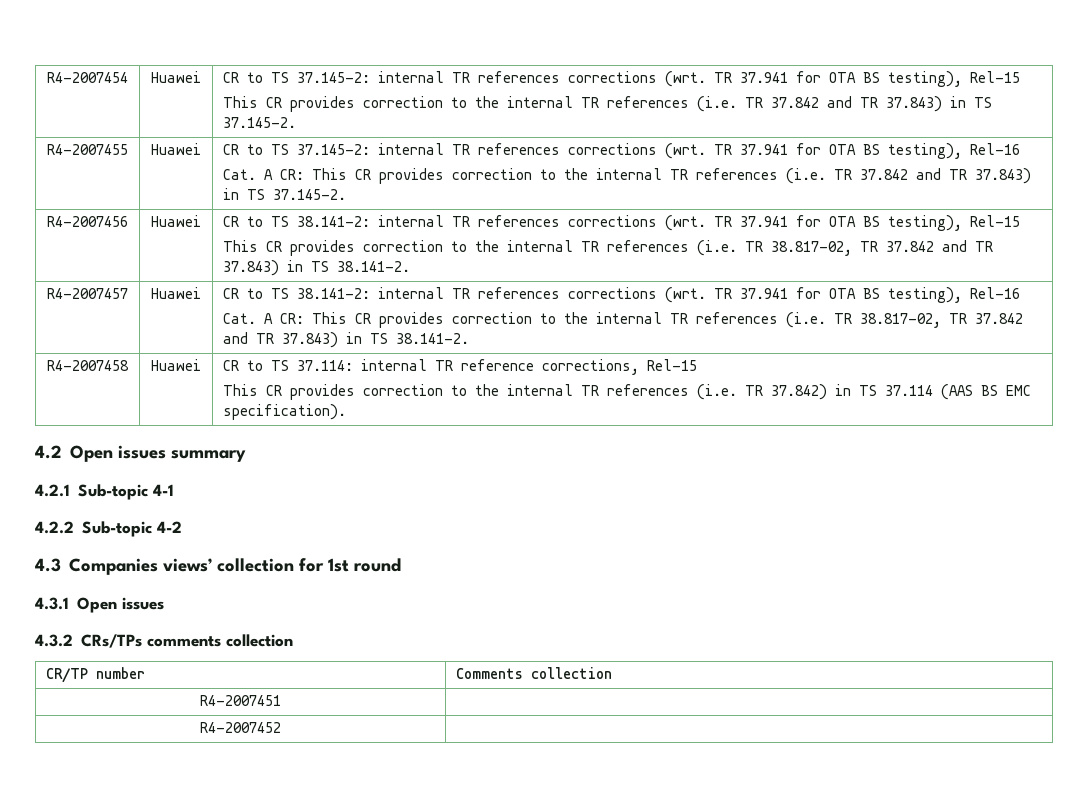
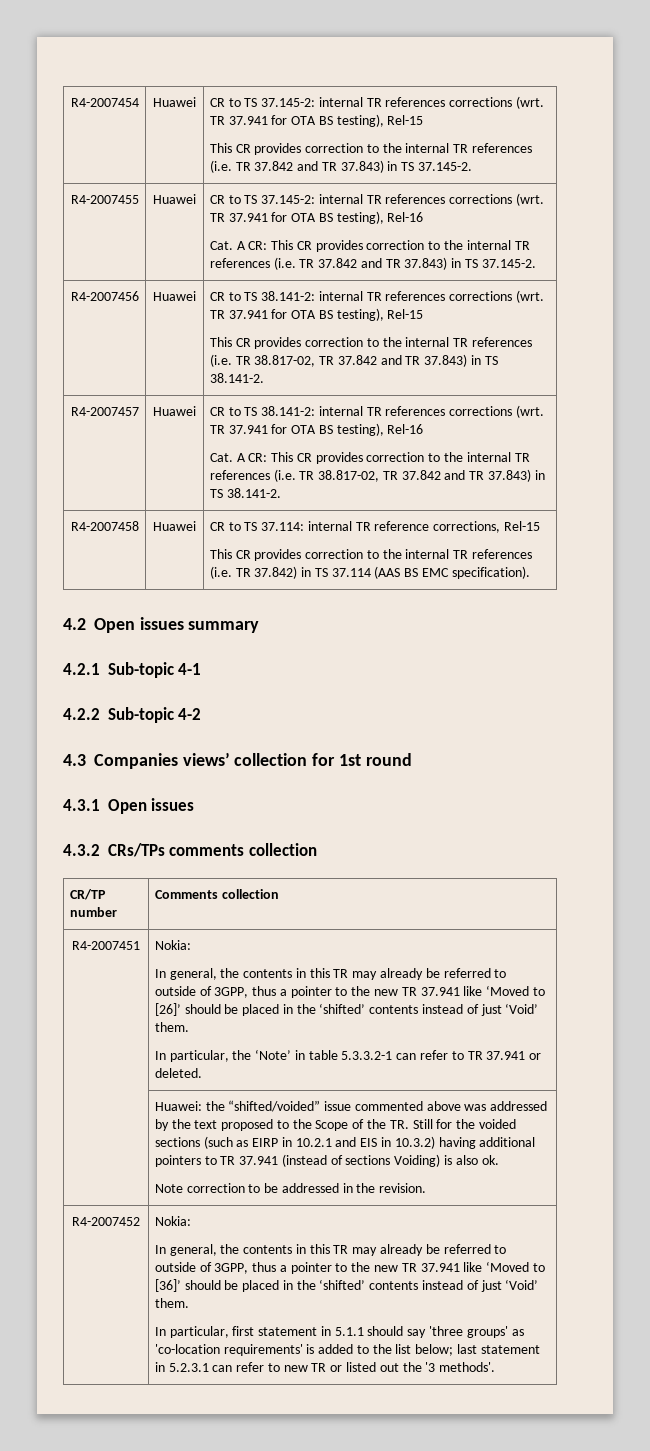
- R4-2007451 |
- R4-2007452 |
+ R4-2007451 | Nokia:
+ In general, the contents in this TR may already be referred to outside of 3GPP, thus a pointer to the new TR 37.941 like ‘Moved to [26]’ should be placed in the ‘shifted’ contents instead of just ‘Void’ them.
+ In particular, the ‘Note’ in table 5.3.3.2-1 can refer to TR 37.941 or deleted.
+ | Huawei: the “shifted/voided” issue commented above was addressed by the text proposed to the Scope of the TR. Still for the voided sections (such as EIRP in 10.2.1 and EIS in 10.3.2) having additional pointers to TR 37.941 (instead of sections Voiding) is also ok.
+ Note correction to be addressed in the revision.
+ R4-2007452 | Nokia:
+ In general, the contents in this TR may already be referred to outside of 3GPP, thus a pointer to the new TR 37.941 like ‘Moved to [36]’ should be placed in the ‘shifted’ contents instead of just ‘Void’ them.
+ In particular, first statement in 5.1.1 should say 'three groups' as 'co-location requirements' is added to the list below; last statement in 5.2.3.1 can refer to new TR or listed out the '3 methods'.

